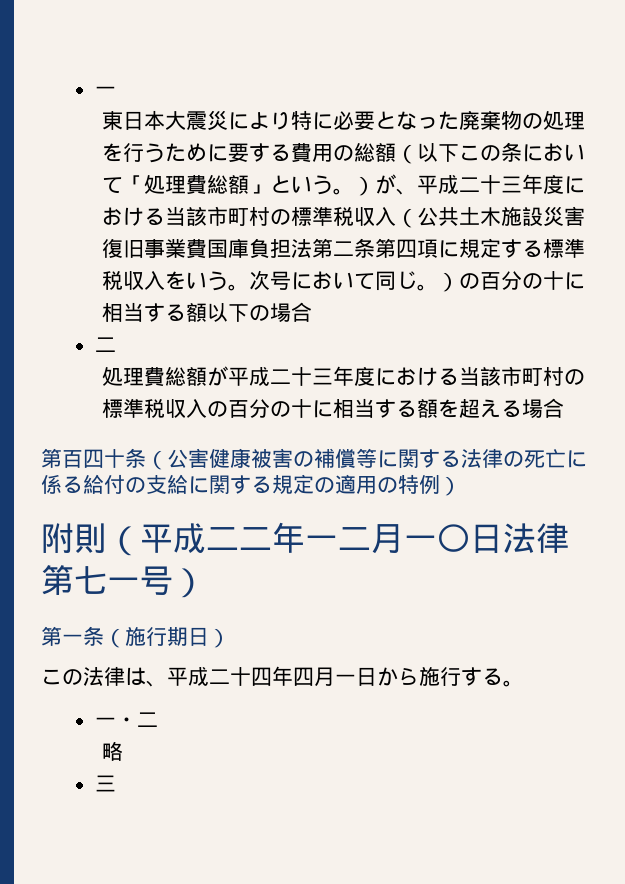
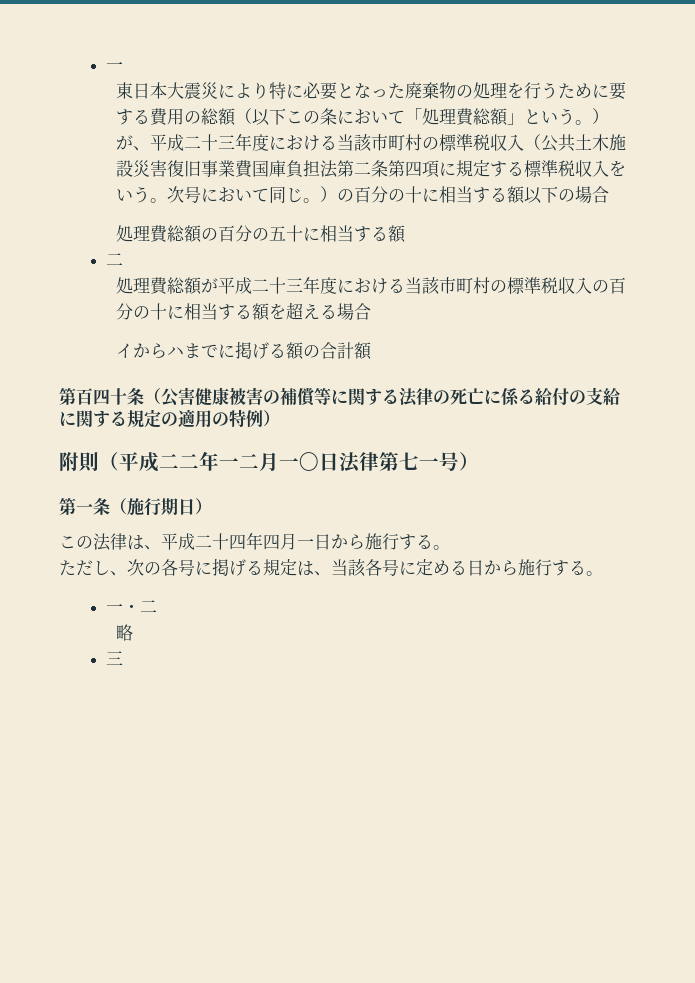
+ 処理費総額の百分の五十に相当する額
+ イからハまでに掲げる額の合計額
+ ただし、次の各号に掲げる規定は、当該各号に定める日から施行する。

